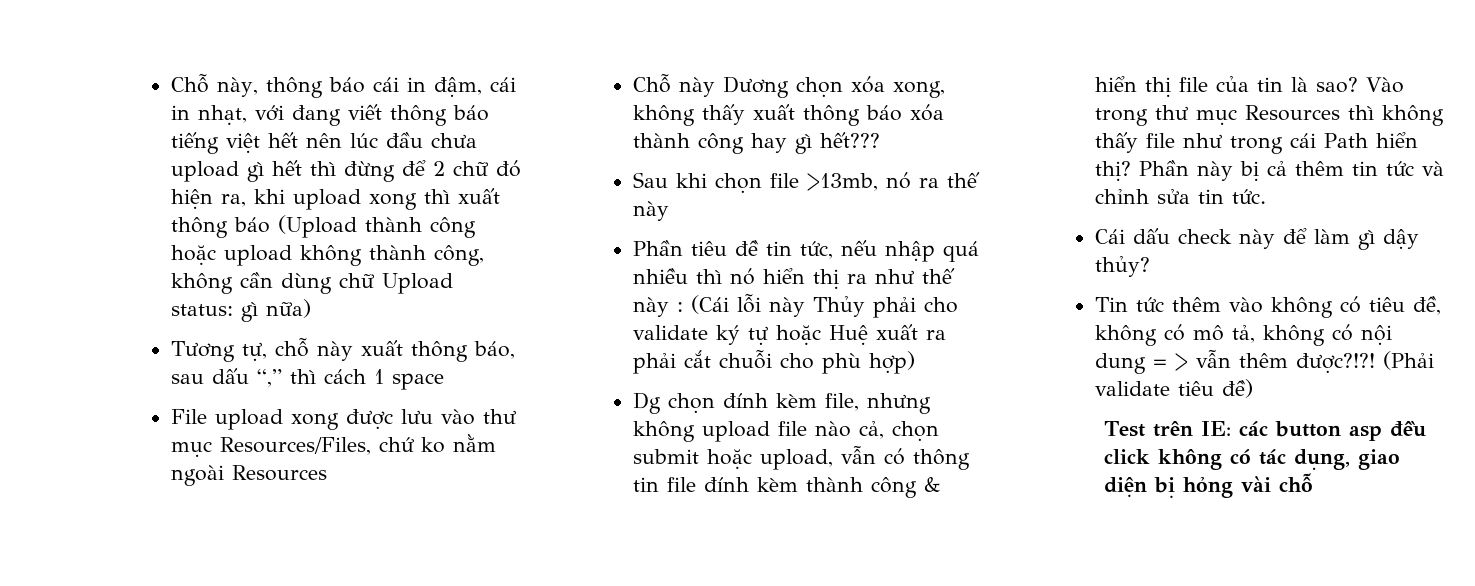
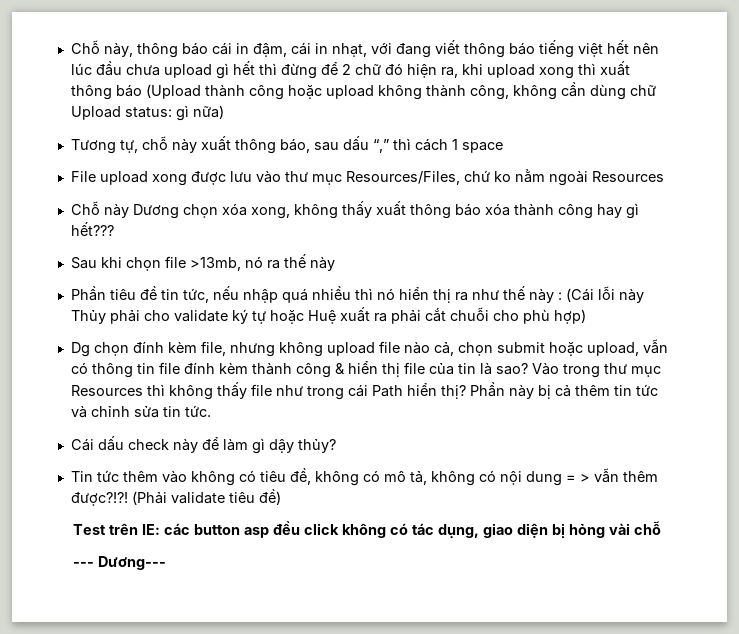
+ --- Dương---

